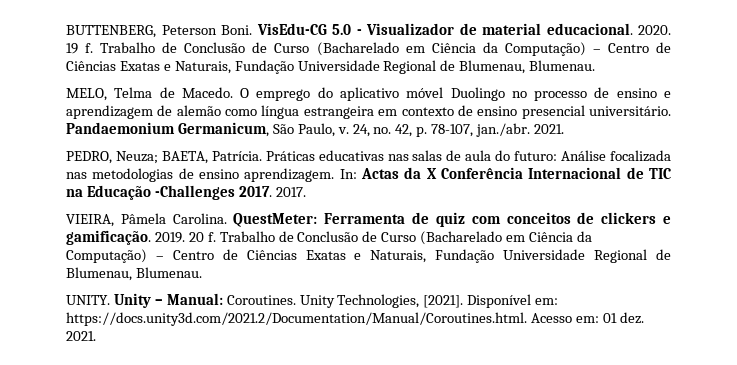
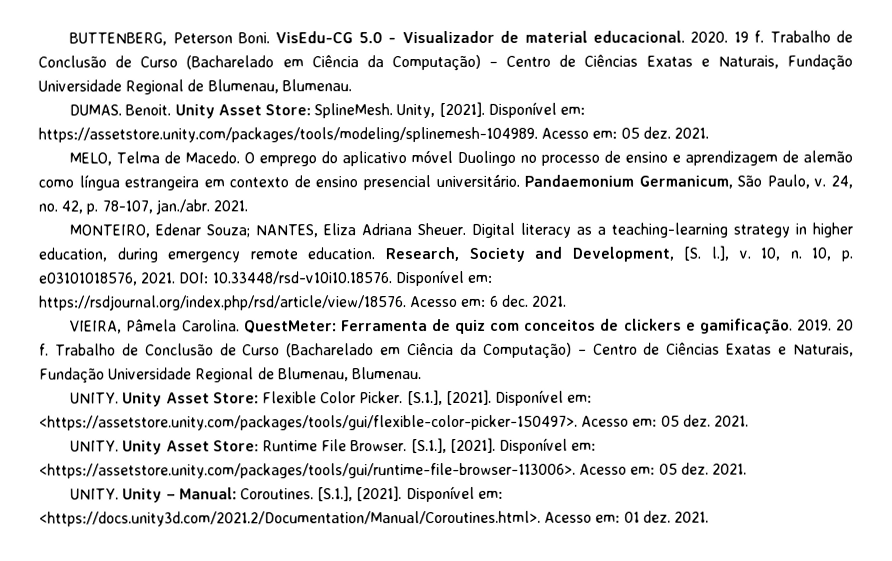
+ DUMAS. Benoit. Unity Asset Store: SplineMesh. Unity, [2021]. Disponível em: https://assetstore.unity.com/packages/tools/modeling/splinemesh-104989. Acesso em: 05 dez. 2021.
- PEDRO, Neuza; BAETA, Patrícia. Práticas educativas nas salas de aula do futuro: Análise focalizada nas metodologias de ensino aprendizagem. In: Actas da X Conferência Internacional de TIC na Educação -Challenges 2017. 2017.
+ MONTEIRO, Edenar Souza; NANTES, Eliza Adriana Sheuer. Digital literacy as a teaching-learning strategy in higher education, during emergency remote education. Research, Society and Development, [S. l.], v. 10, n. 10, p. e03101018576, 2021. DOI: 10.33448/rsd-v10i10.18576. Disponível em: https://rsdjournal.org/index.php/rsd/article/view/18576. Acesso em: 6 dec. 2021.
+ UNITY. Unity Asset Store: Flexible Color Picker. [S.1.], [2021]. Disponível em: <https://assetstore.unity.com/packages/tools/gui/flexible-color-picker-150497>. Acesso em: 05 dez. 2021.
+ UNITY. Unity Asset Store: Runtime File Browser. [S.1.], [2021]. Disponível em: <https://assetstore.unity.com/packages/tools/gui/runtime-file-browser-113006>. Acesso em: 05 dez. 2021.
- Unity Technologies, [2021]. Disponível em: https://docs.unity3d.com/2021.2/Documentation/Manual/Coroutines.html. Acesso em: 01 dez.
+ [S.1.], [2021]. Disponível em: <https://docs.unity3d.com/2021.2/Documentation/Manual/Coroutines.html>. Acesso em: 01 dez.

